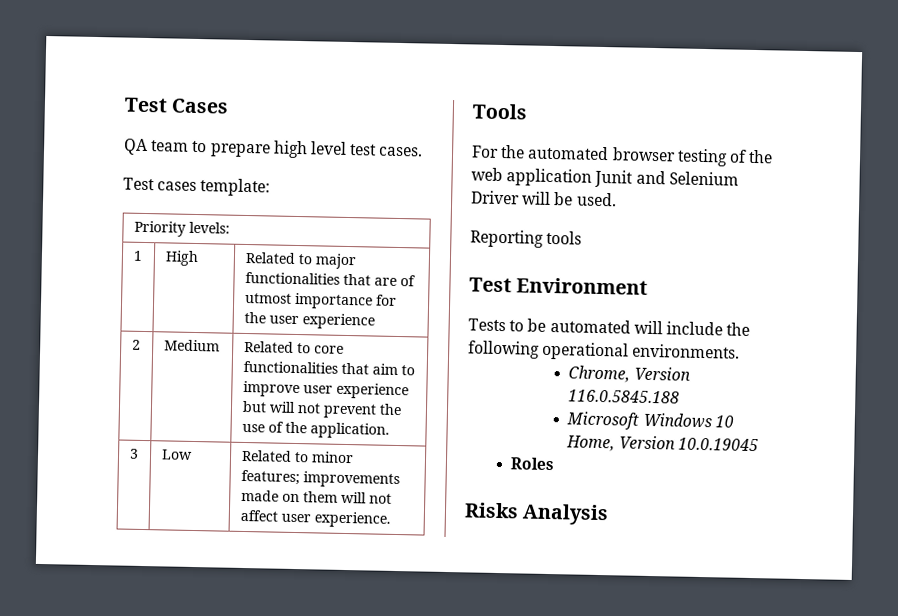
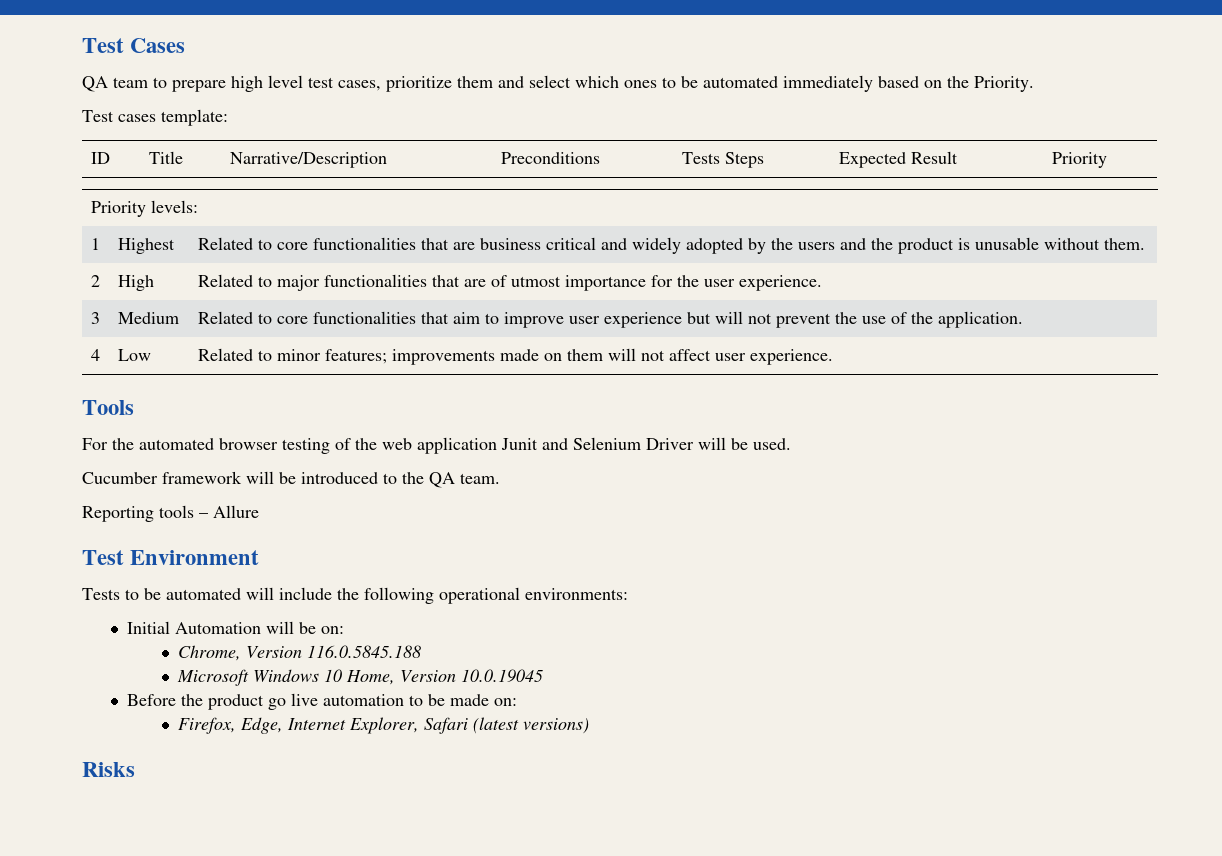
- QA team to prepare high level test cases.
+ QA team to prepare high level test cases, prioritize them and select which ones to be automated immediately based on the Priority.
  Test cases template:
+ ID | Title | Narrative/Description | Preconditions | Tests Steps | Expected Result | Priority
  Priority levels:
- 1 | High | Related to major functionalities that are of utmost importance for the user experience
- 2 | Medium | Related to core functionalities that aim to improve user experience but will not prevent the use of the application.
+ 1 | Highest | Related to core functionalities that are business critical and widely adopted by the users and the product is unusable without them.
+ 2 | High | Related to major functionalities that are of utmost importance for the user experience.
+ 3 | Medium | Related to core functionalities that aim to improve user experience but will not prevent the use of the application.
- 3 | Low | Related to minor features; improvements made on them will not affect user experience.
+ 4 | Low | Related to minor features; improvements made on them will not affect user experience.
+ Cucumber framework will be introduced to the QA team.
- Reporting tools
+ Reporting tools – Allure
- Tests to be automated will include the following operational environments.
+ Tests to be automated will include the following operational environments:
+ Initial Automation will be on:
- Roles
+ Before the product go live automation to be made on:
+ Firefox, Edge, Internet Explorer, Safari (latest versions)
- Risks Analysis
+ Risks

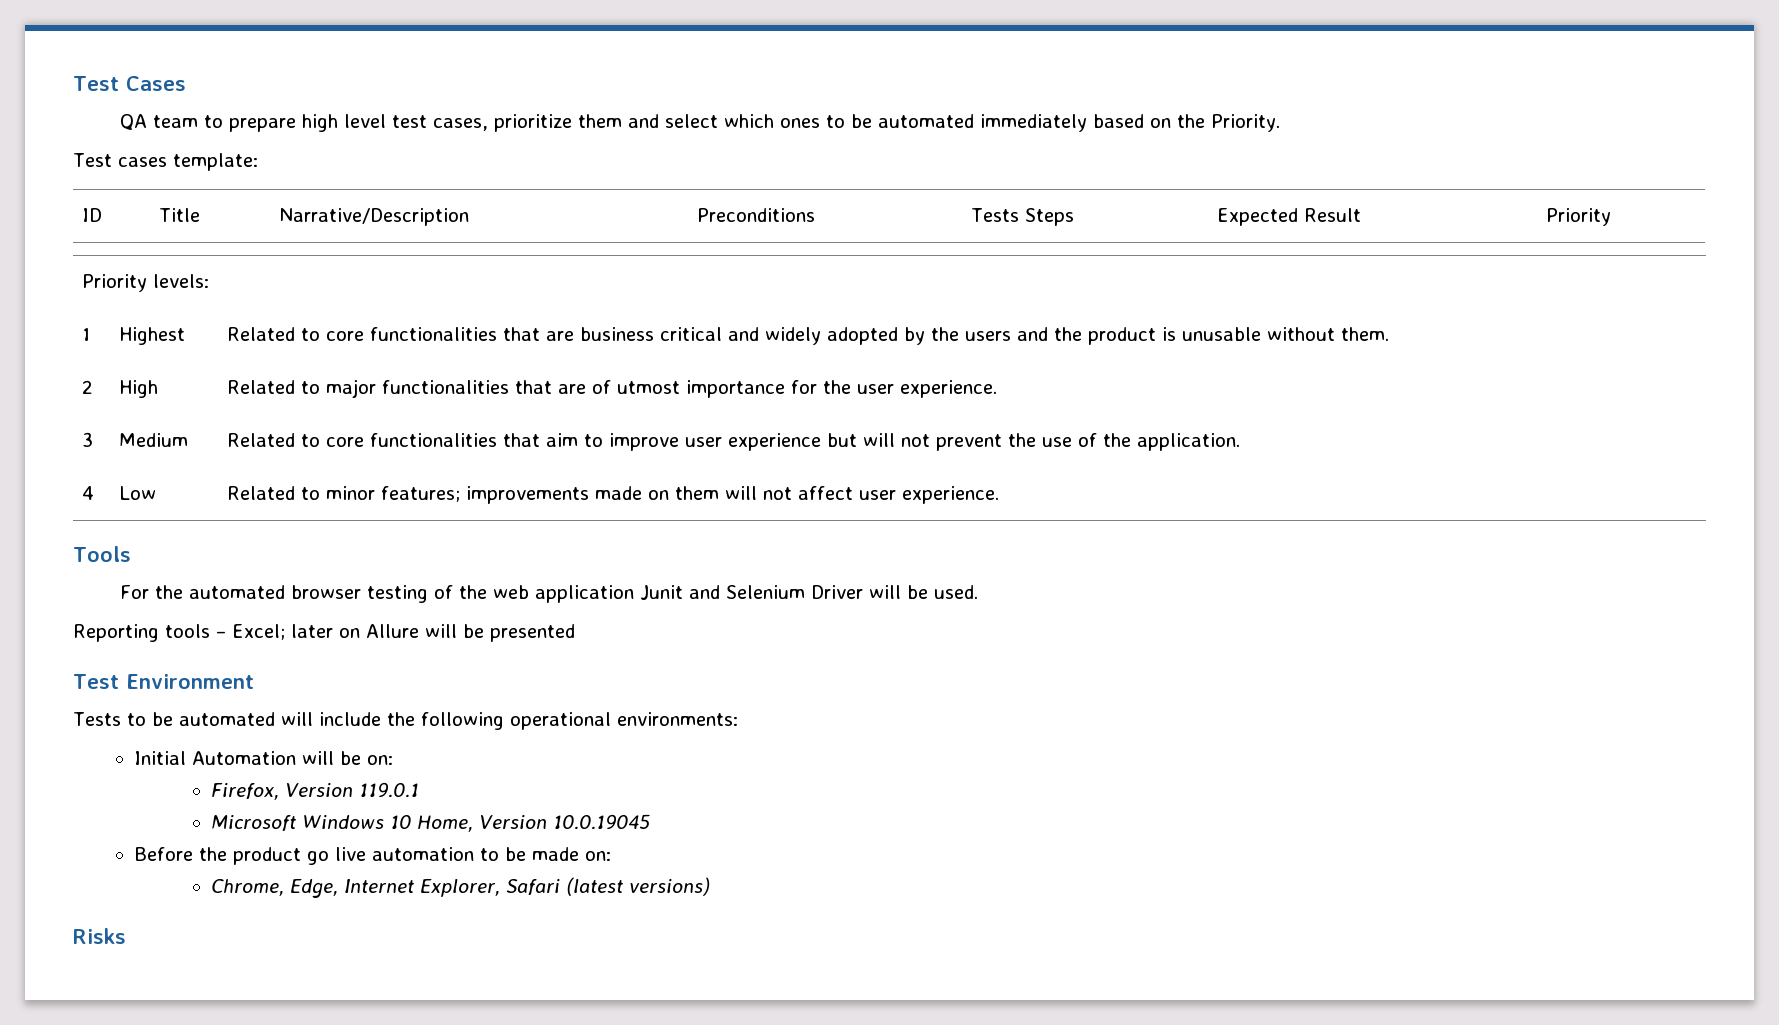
- Cucumber framework will be introduced to the QA team.
- Reporting tools – Allure
+ Reporting tools – Excel; later on Allure will be presented
- Chrome, Version 116.0.5845.188
+ Firefox, Version 119.0.1
- Firefox, Edge, Internet Explorer, Safari (latest versions)
+ Chrome, Edge, Internet Explorer, Safari (latest versions)

